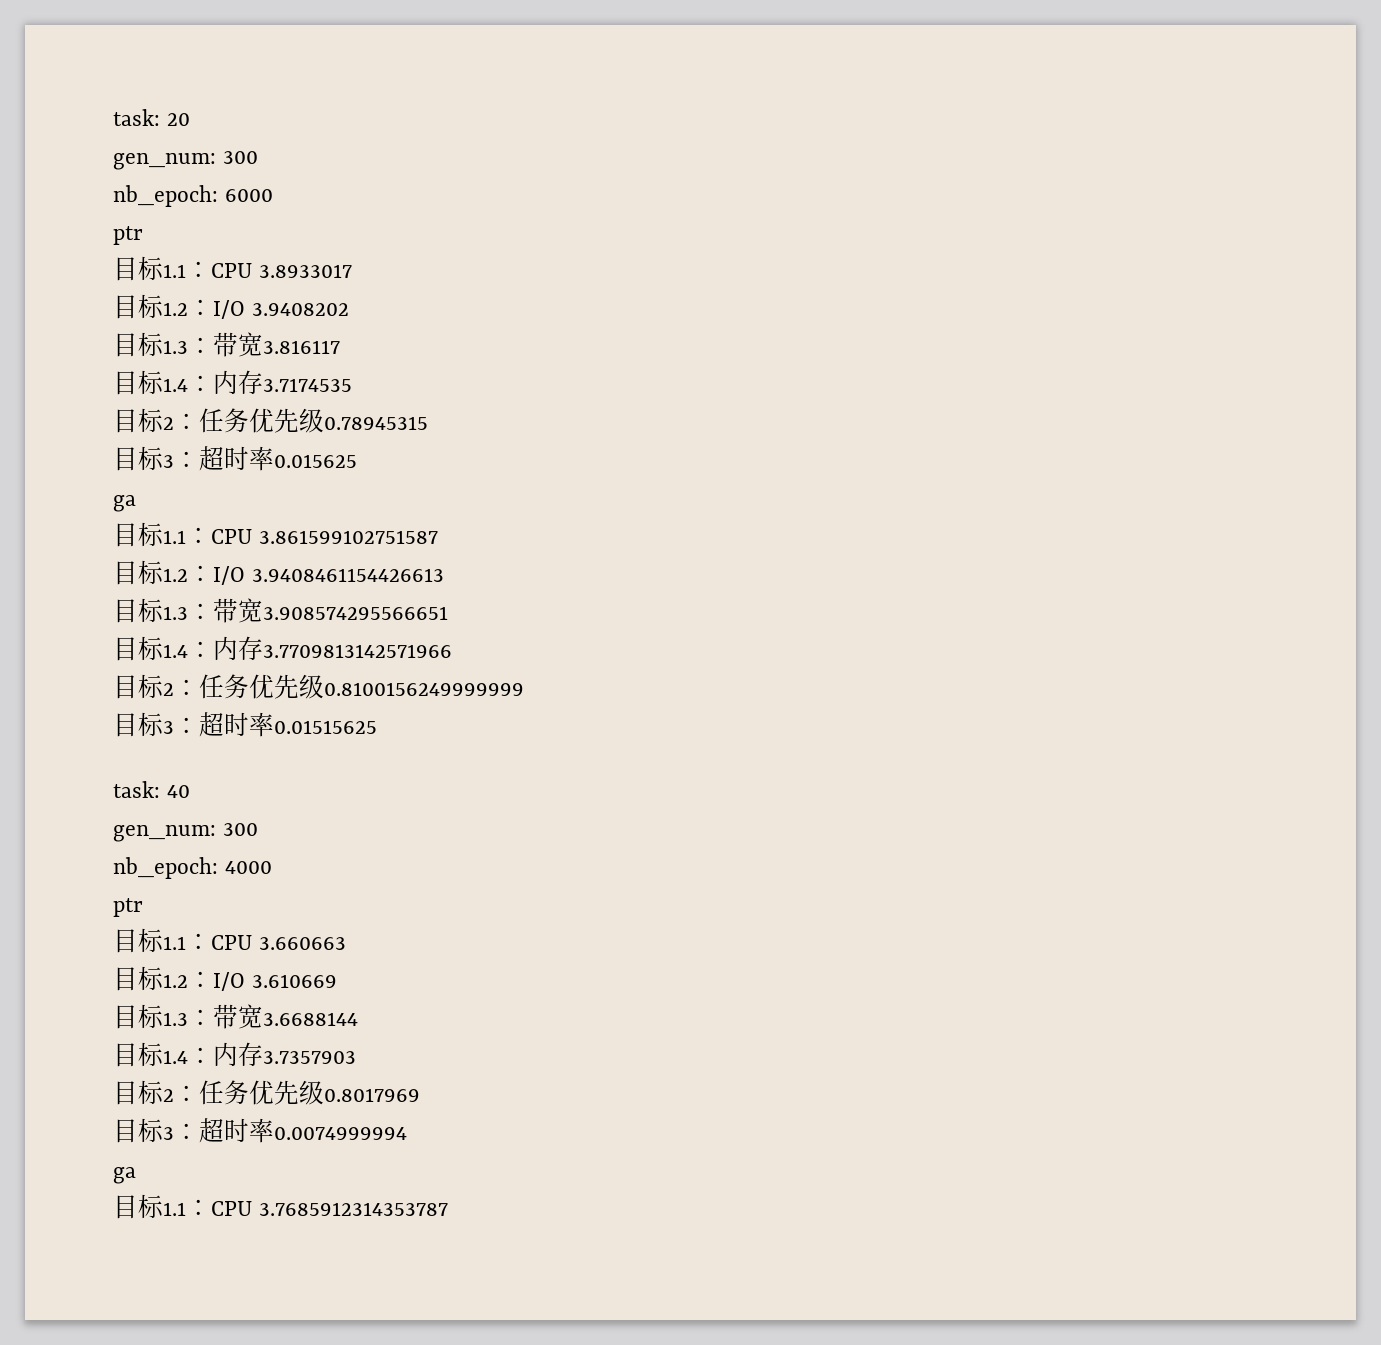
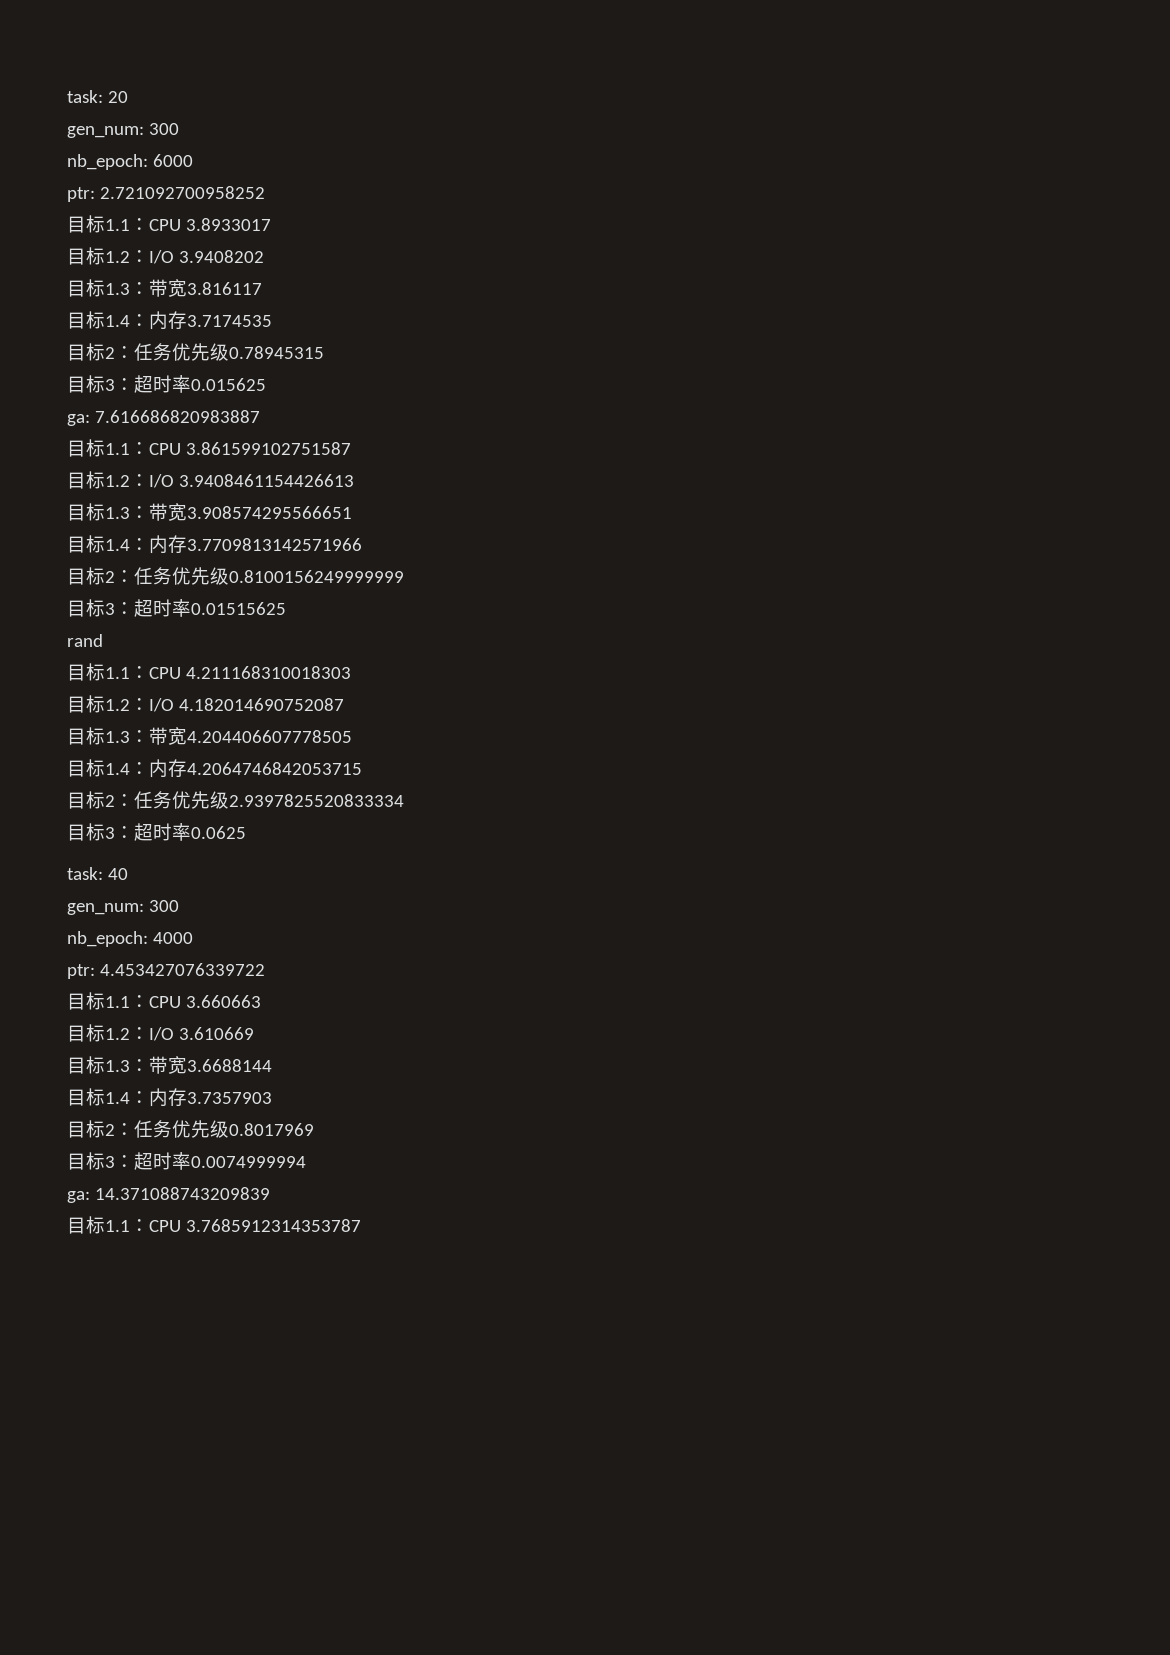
  nb_epoch: 6000
- ptr
+ ptr: 2.721092700958252
  目标3：超时率0.015625
- ga
+ ga: 7.616686820983887
+ rand
+ 目标1.1：CPU 4.211168310018303
+ 目标1.2：I/O 4.182014690752087
+ 目标1.3：带宽4.204406607778505
+ 目标1.4：内存4.2064746842053715
+ 目标2：任务优先级2.9397825520833334
+ 目标3：超时率0.0625
  nb_epoch: 4000
- ptr
+ ptr: 4.453427076339722
  目标3：超时率0.0074999994
- ga
+ ga: 14.371088743209839

